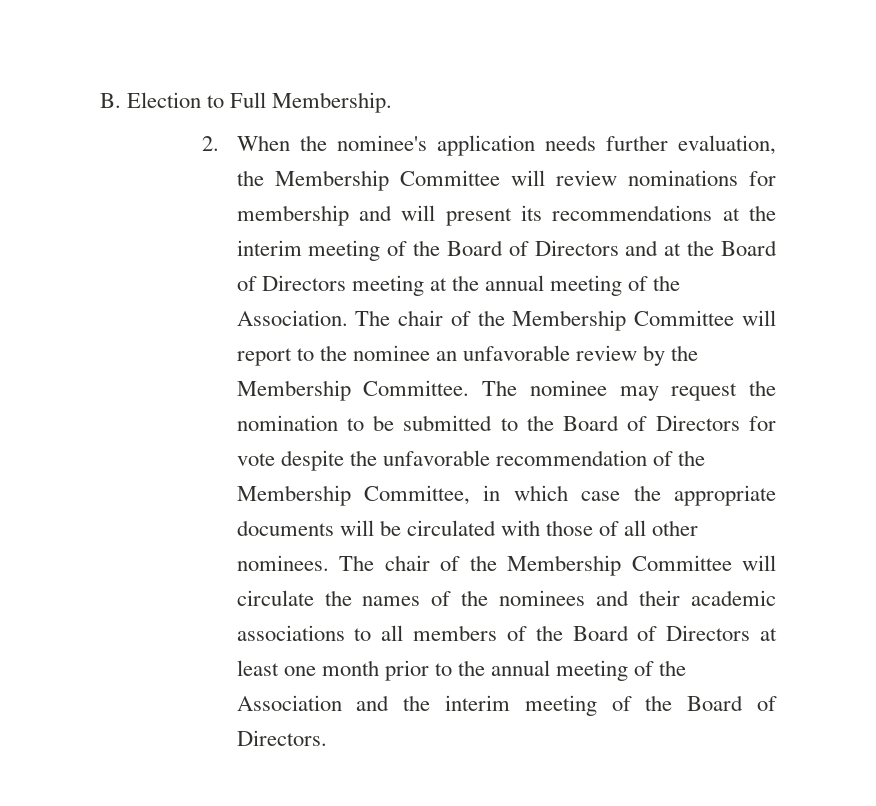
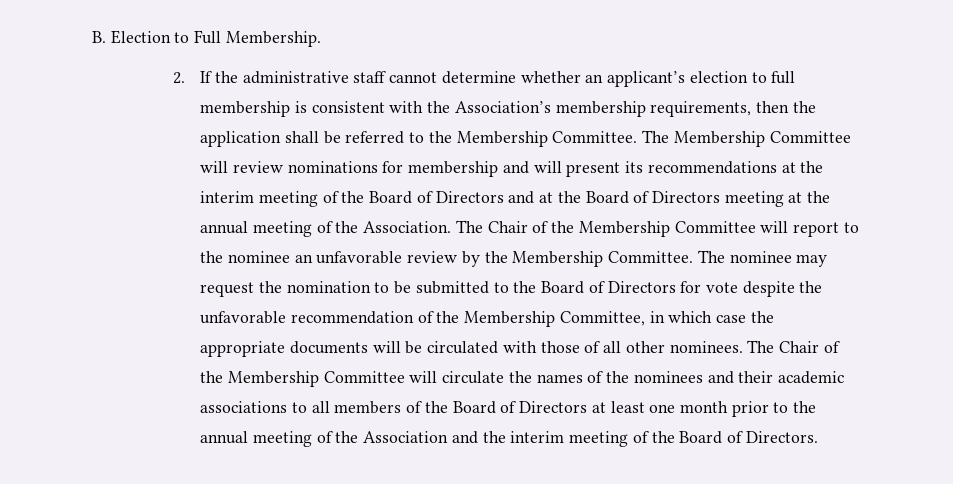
- 2. When the nominee's application needs further evaluation, the Membership Committee will review nominations for membership and will present its recommendations at the interim meeting of the Board of Directors and at the Board of Directors meeting at the annual meeting of the Association.
+ 2. If the administrative staff cannot determine whether an applicant’s election to full membership is consistent with the Association’s membership requirements, then the application shall be referred to the Membership Committee. The Membership Committee will review nominations for membership and will present its recommendations at the interim meeting of the Board of Directors and at the Board of Directors meeting at the annual meeting of the Association.
- The chair of the Membership Committee will report to the nominee an unfavorable review by the Membership Committee.
+ The Chair of the Membership Committee will report to the nominee an unfavorable review by the Membership Committee.
- The chair of the Membership Committee will circulate the names of the nominees and their academic associations to all members of the Board of Directors at least one month prior to the annual meeting of the Association and the interim meeting of the Board of Directors.
+ The Chair of the Membership Committee will circulate the names of the nominees and their academic associations to all members of the Board of Directors at least one month prior to the annual meeting of the Association and the interim meeting of the Board of Directors.

